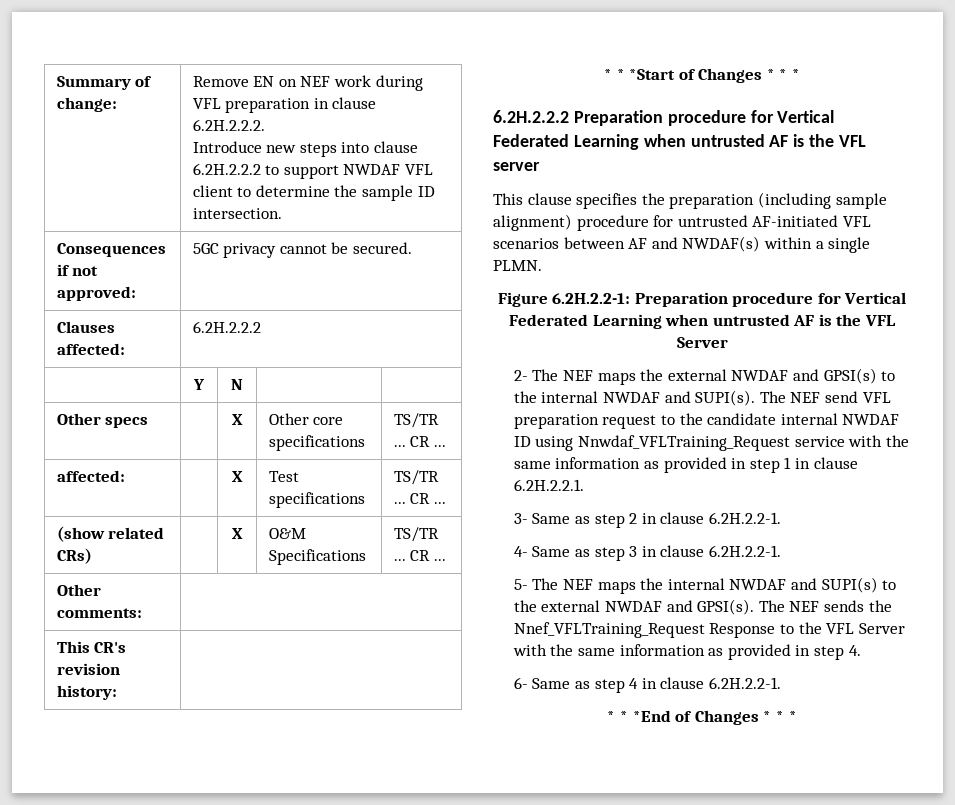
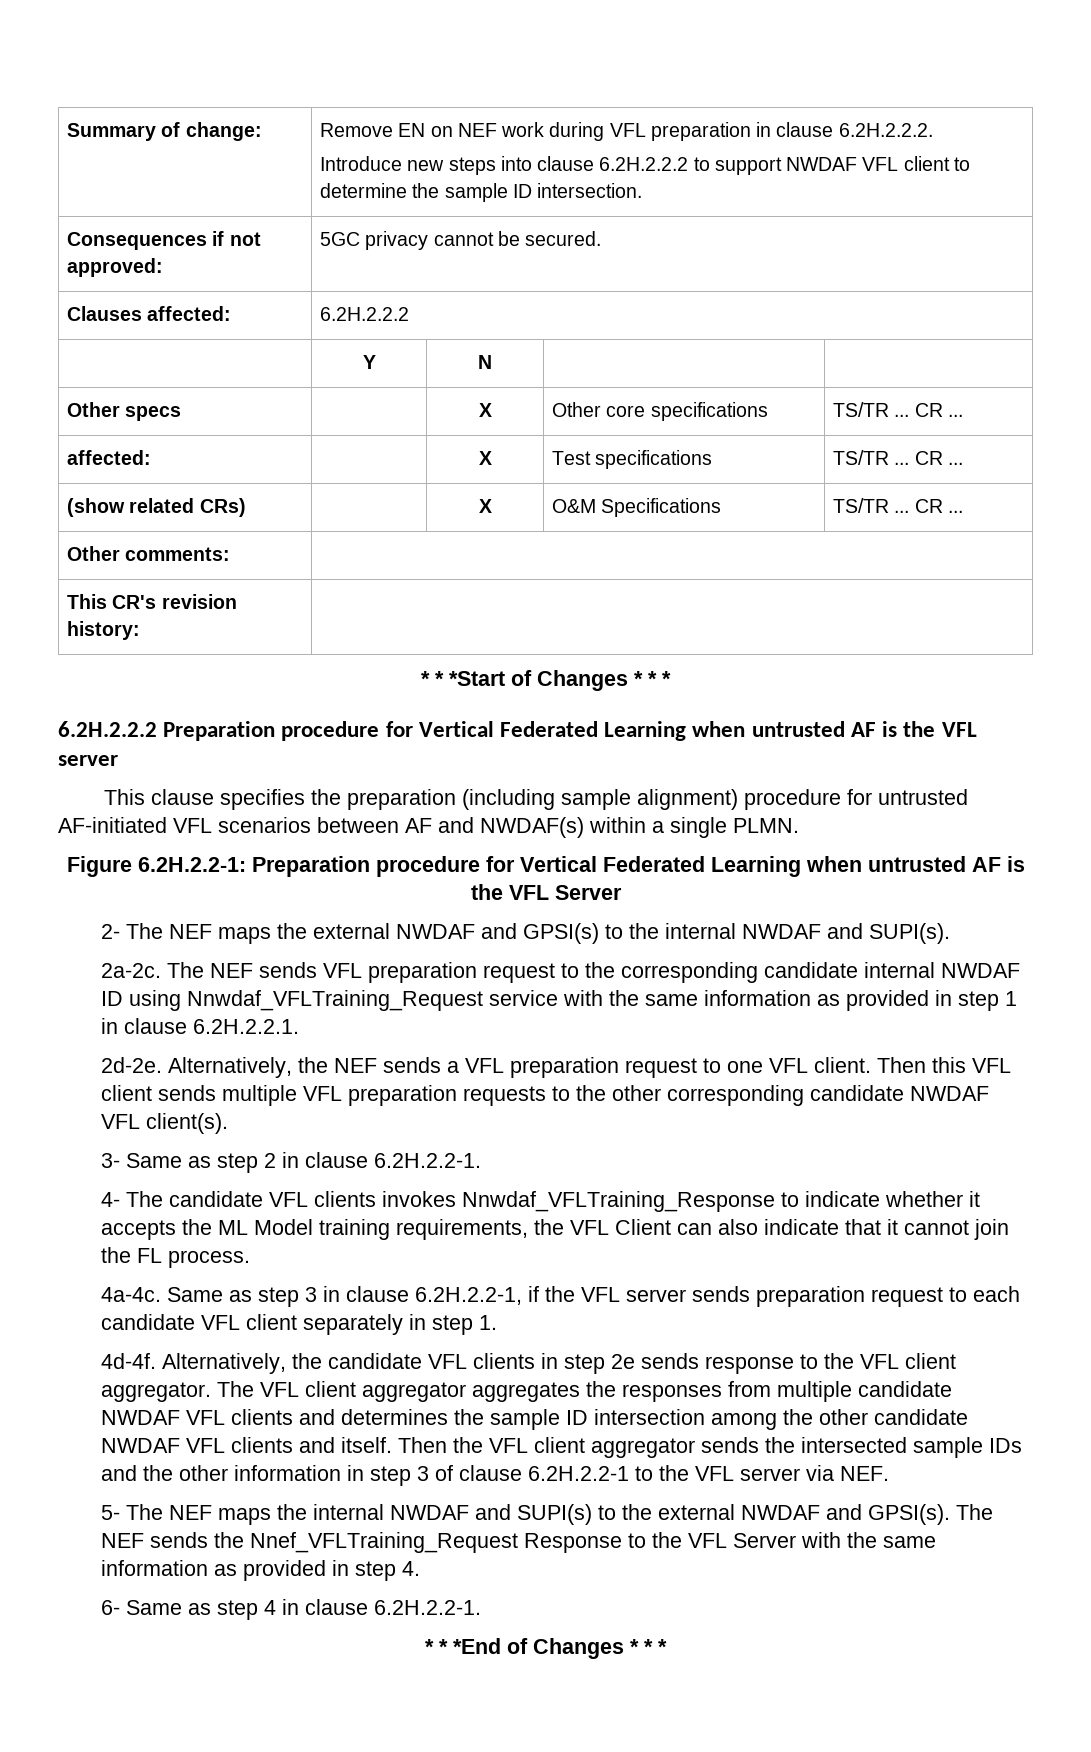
- 2- The NEF maps the external NWDAF and GPSI(s) to the internal NWDAF and SUPI(s). The NEF send VFL preparation request to the candidate internal NWDAF ID using Nnwdaf_VFLTraining_Request service with the same information as provided in step 1 in clause 6.2H.2.2.1.
+ 2- The NEF maps the external NWDAF and GPSI(s) to the internal NWDAF and SUPI(s).
+ 2a-2c. The NEF sends VFL preparation request to the corresponding candidate internal NWDAF ID using Nnwdaf_VFLTraining_Request service with the same information as provided in step 1 in clause 6.2H.2.2.1.
+ 2d-2e. Alternatively, the NEF sends a VFL preparation request to one VFL client. Then this VFL client sends multiple VFL preparation requests to the other corresponding candidate NWDAF VFL client(s).
- 4- Same as step 3 in clause 6.2H.2.2-1.
+ 4- The candidate VFL clients invokes Nnwdaf_VFLTraining_Response to indicate whether it accepts the ML Model training requirements, the VFL Client can also indicate that it cannot join the FL process.
+ 4a-4c. Same as step 3 in clause 6.2H.2.2-1, if the VFL server sends preparation request to each candidate VFL client separately in step 1.
+ 4d-4f. Alternatively, the candidate VFL clients in step 2e sends response to the VFL client aggregator. The VFL client aggregator aggregates the responses from multiple candidate NWDAF VFL clients and determines the sample ID intersection among the other candidate NWDAF VFL clients and itself. Then the VFL client aggregator sends the intersected sample IDs and the other information in step 3 of clause 6.2H.2.2-1 to the VFL server via NEF.

